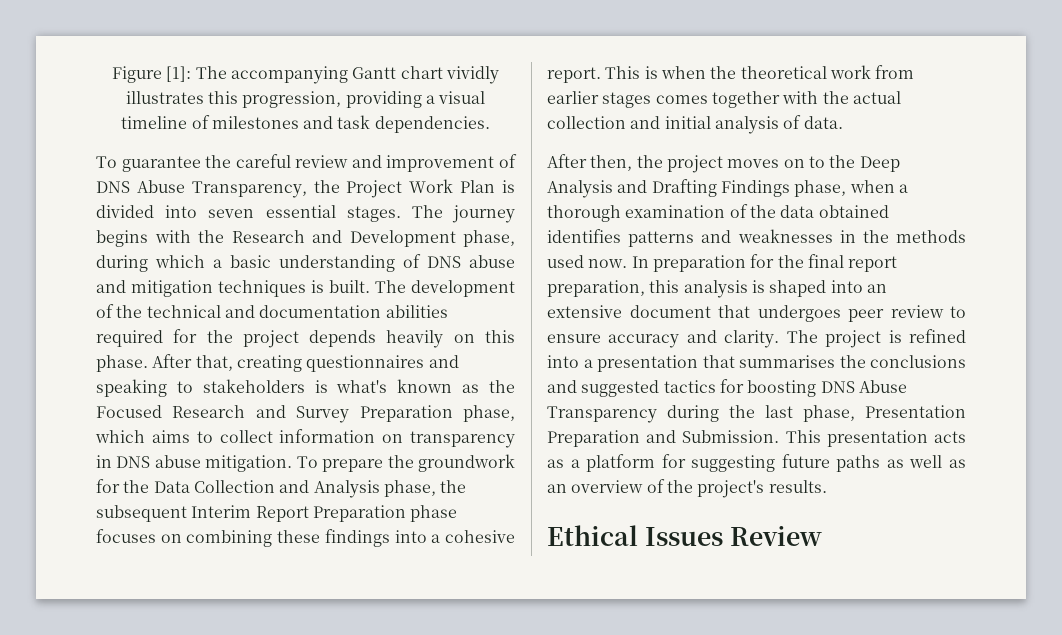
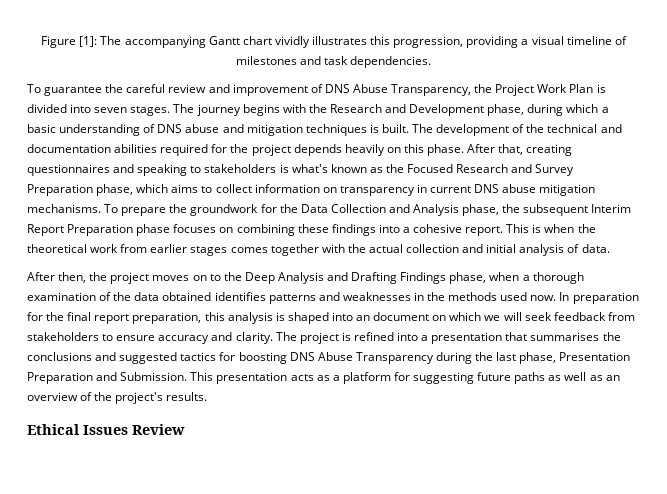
- To guarantee the careful review and improvement of DNS Abuse Transparency, the Project Work Plan is divided into seven essential stages.
+ To guarantee the careful review and improvement of DNS Abuse Transparency, the Project Work Plan is divided into seven stages.
- After that, creating questionnaires and speaking to stakeholders is what's known as the Focused Research and Survey Preparation phase, which aims to collect information on transparency in DNS abuse mitigation.
+ After that, creating questionnaires and speaking to stakeholders is what's known as the Focused Research and Survey Preparation phase, which aims to collect information on transparency in current DNS abuse mitigation mechanisms.
- In preparation for the final report preparation, this analysis is shaped into an extensive document that undergoes peer review to ensure accuracy and clarity.
+ In preparation for the final report preparation, this analysis is shaped into an document on which we will seek feedback from stakeholders to ensure accuracy and clarity.

